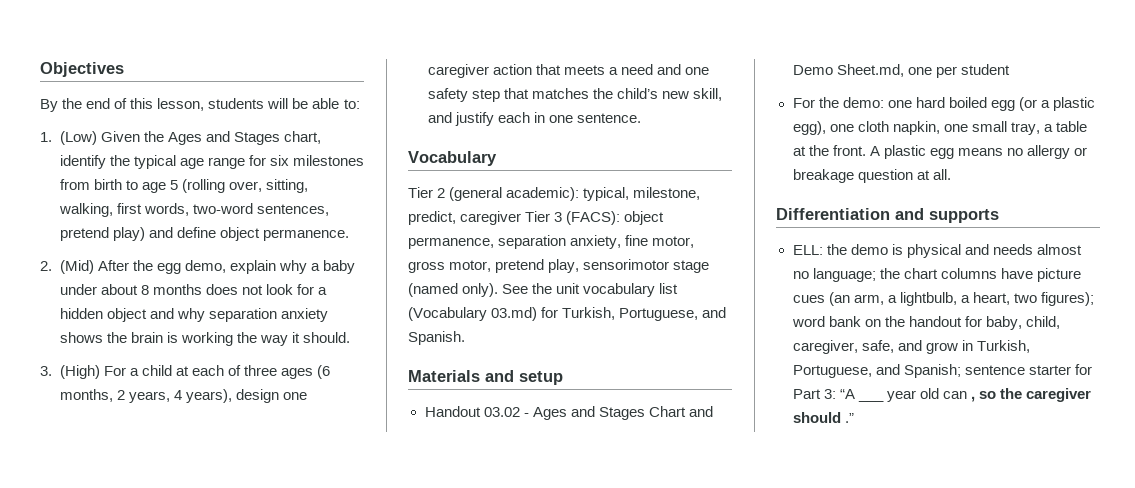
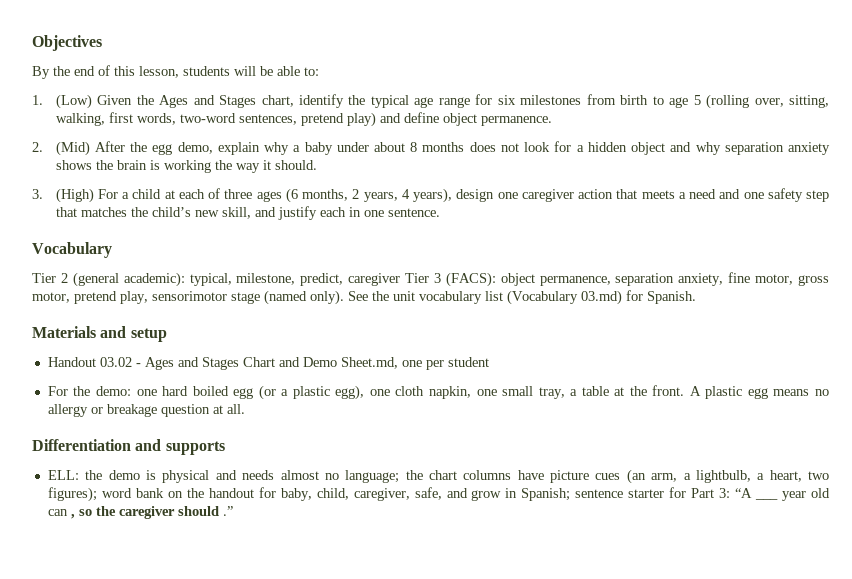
- See the unit vocabulary list (Vocabulary 03.md) for Turkish, Portuguese, and Spanish.
+ See the unit vocabulary list (Vocabulary 03.md) for Spanish.
- ELL: the demo is physical and needs almost no language; the chart columns have picture cues (an arm, a lightbulb, a heart, two figures); word bank on the handout for baby, child, caregiver, safe, and grow in Turkish, Portuguese, and Spanish; sentence starter for Part 3: “A ___ year old can , so the caregiver should .”
+ ELL: the demo is physical and needs almost no language; the chart columns have picture cues (an arm, a lightbulb, a heart, two figures); word bank on the handout for baby, child, caregiver, safe, and grow in Spanish; sentence starter for Part 3: “A ___ year old can , so the caregiver should .”

